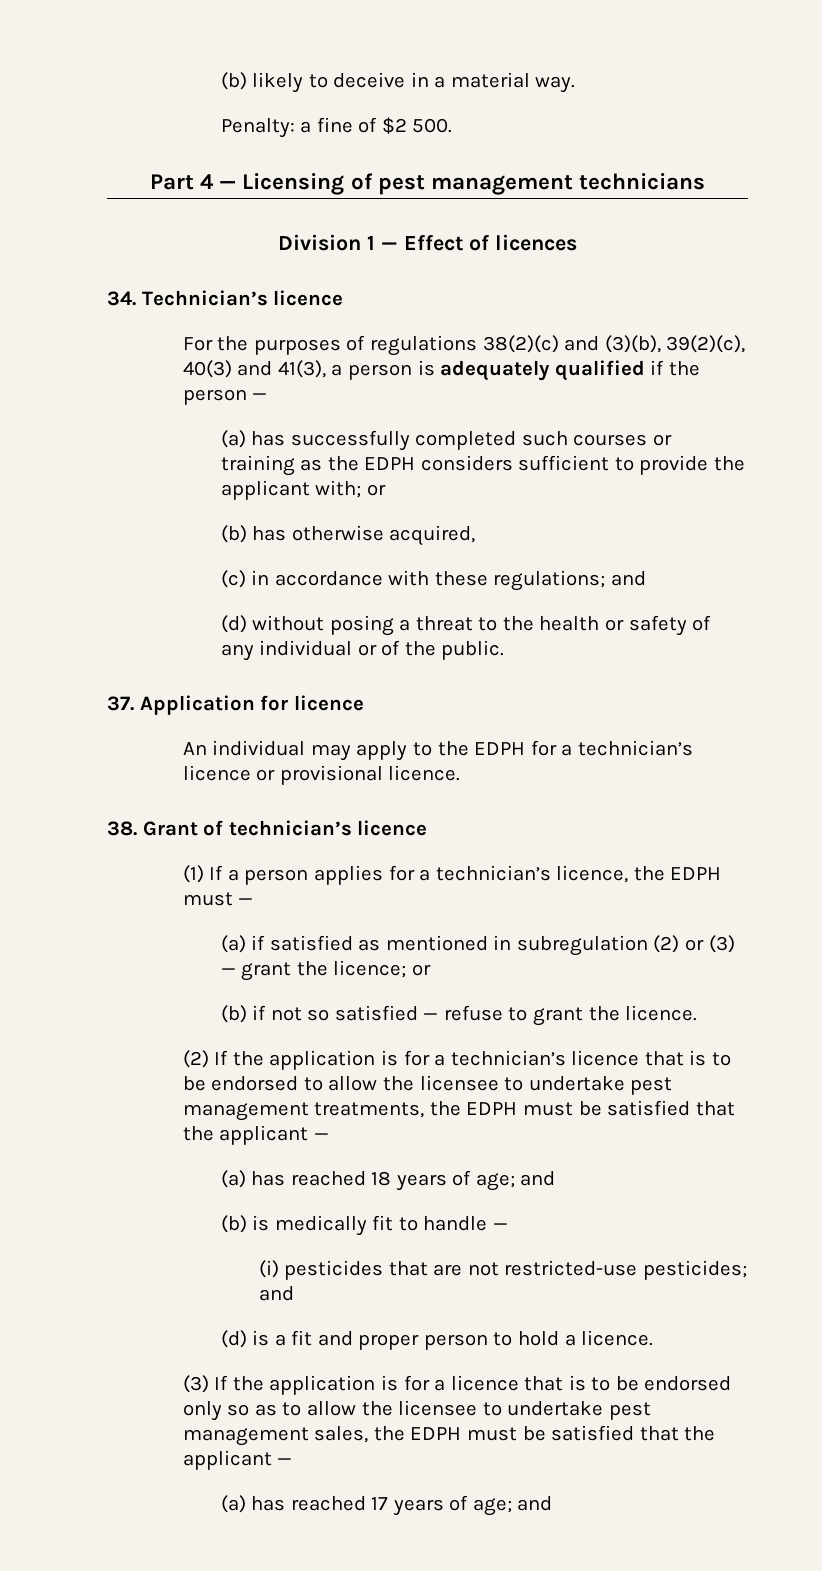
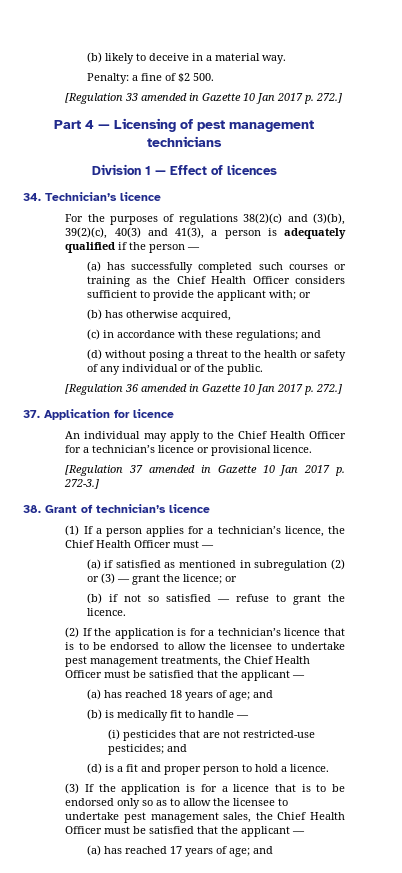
+ [Regulation 33 amended in Gazette 10 Jan 2017 p. 272.]
- (a) has successfully completed such courses or training as the EDPH considers sufficient to provide the applicant with; or
+ (a) has successfully completed such courses or training as the Chief Health Officer considers sufficient to provide the applicant with; or
+ [Regulation 36 amended in Gazette 10 Jan 2017 p. 272.]
- An individual may apply to the EDPH for a technician’s licence or provisional licence.
+ An individual may apply to the Chief Health Officer for a technician’s licence or provisional licence.
+ [Regulation 37 amended in Gazette 10 Jan 2017 p. 272-3.]
- (1) If a person applies for a technician’s licence, the EDPH must —
+ (1) If a person applies for a technician’s licence, the Chief Health Officer must —
- (2) If the application is for a technician’s licence that is to be endorsed to allow the licensee to undertake pest management treatments, the EDPH must be satisfied that the applicant —
+ (2) If the application is for a technician’s licence that is to be endorsed to allow the licensee to undertake pest management treatments, the Chief Health Officer must be satisfied that the applicant —
- (3) If the application is for a licence that is to be endorsed only so as to allow the licensee to undertake pest management sales, the EDPH must be satisfied that the applicant —
+ (3) If the application is for a licence that is to be endorsed only so as to allow the licensee to undertake pest management sales, the Chief Health Officer must be satisfied that the applicant —

